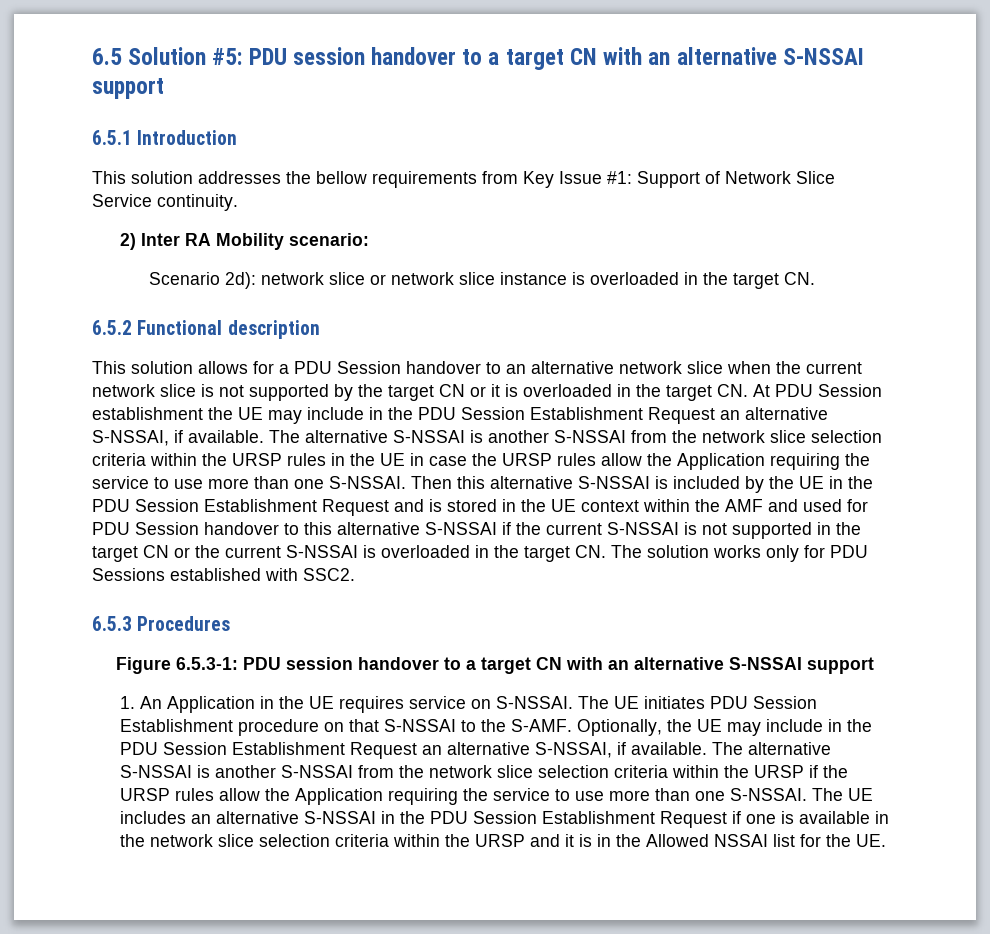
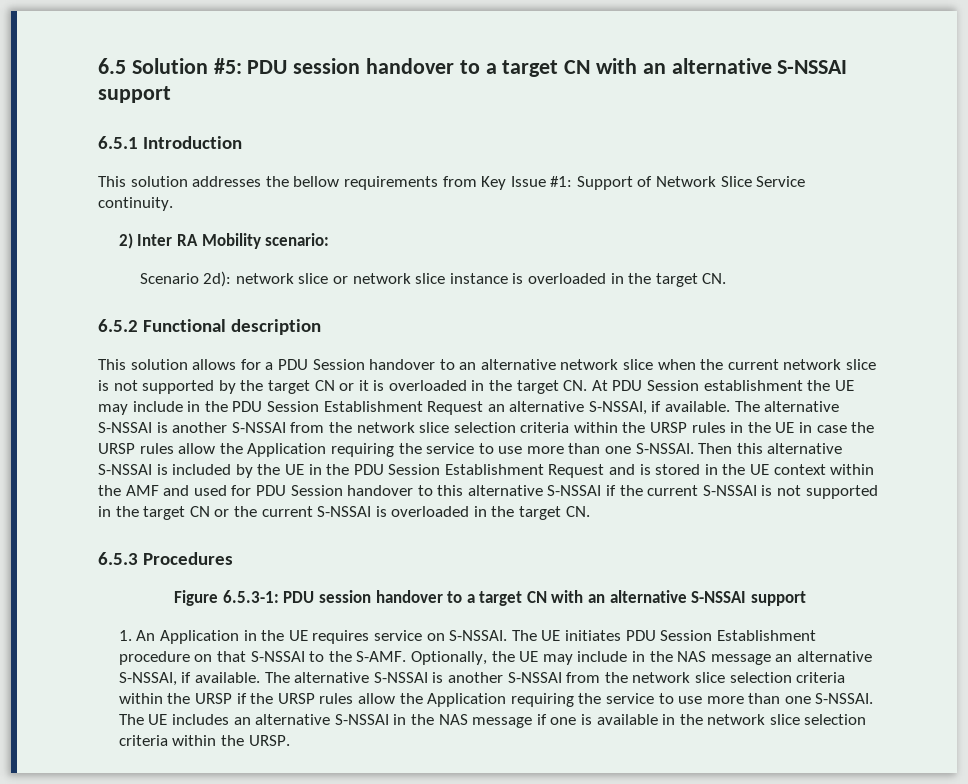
- Then this alternative S-NSSAI is included by the UE in the PDU Session Establishment Request and is stored in the UE context within the AMF and used for PDU Session handover to this alternative S-NSSAI if the current S-NSSAI is not supported in the target CN or the current S-NSSAI is overloaded in the target CN. The solution works only for PDU Sessions established with SSC2.
+ Then this alternative S-NSSAI is included by the UE in the PDU Session Establishment Request and is stored in the UE context within the AMF and used for PDU Session handover to this alternative S-NSSAI if the current S-NSSAI is not supported in the target CN or the current S-NSSAI is overloaded in the target CN.
- Optionally, the UE may include in the PDU Session Establishment Request an alternative S-NSSAI, if available.
+ Optionally, the UE may include in the NAS message an alternative S-NSSAI, if available.
- The UE includes an alternative S-NSSAI in the PDU Session Establishment Request if one is available in the network slice selection criteria within the URSP and it is in the Allowed NSSAI list for the UE.
+ The UE includes an alternative S-NSSAI in the NAS message if one is available in the network slice selection criteria within the URSP.

